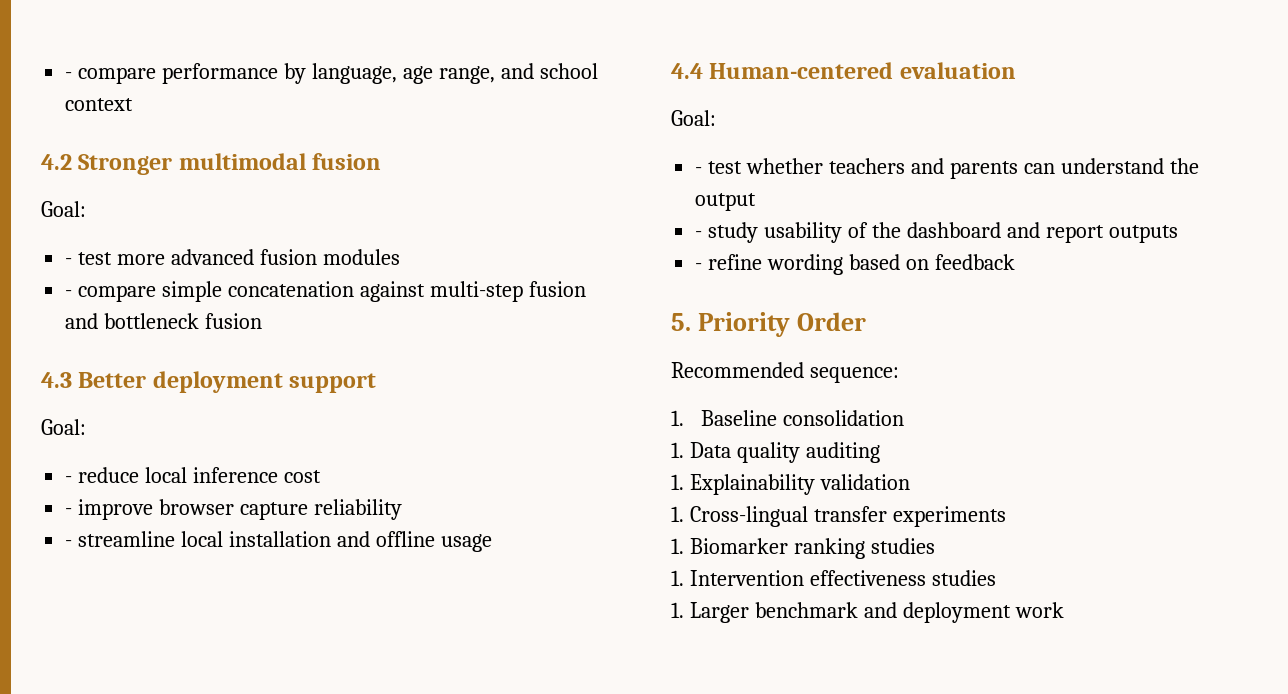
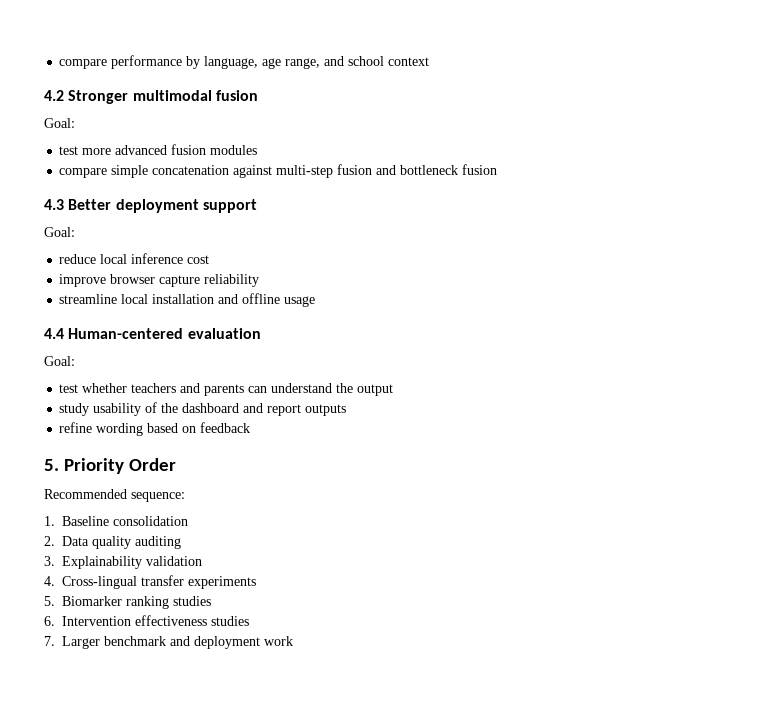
- - compare performance by language, age range, and school context
+ compare performance by language, age range, and school context
- - test more advanced fusion modules
+ test more advanced fusion modules
- - compare simple concatenation against multi-step fusion and bottleneck fusion
+ compare simple concatenation against multi-step fusion and bottleneck fusion
- - reduce local inference cost
+ reduce local inference cost
- - improve browser capture reliability
+ improve browser capture reliability
- - streamline local installation and offline usage
+ streamline local installation and offline usage
- - test whether teachers and parents can understand the output
+ test whether teachers and parents can understand the output
- - study usability of the dashboard and report outputs
+ study usability of the dashboard and report outputs
- - refine wording based on feedback
+ refine wording based on feedback
- 1. Data quality auditing
+ 2. Data quality auditing
- 1. Explainability validation
+ 3. Explainability validation
- 1. Cross-lingual transfer experiments
+ 4. Cross-lingual transfer experiments
- 1. Biomarker ranking studies
+ 5. Biomarker ranking studies
- 1. Intervention effectiveness studies
+ 6. Intervention effectiveness studies
- 1. Larger benchmark and deployment work
+ 7. Larger benchmark and deployment work

